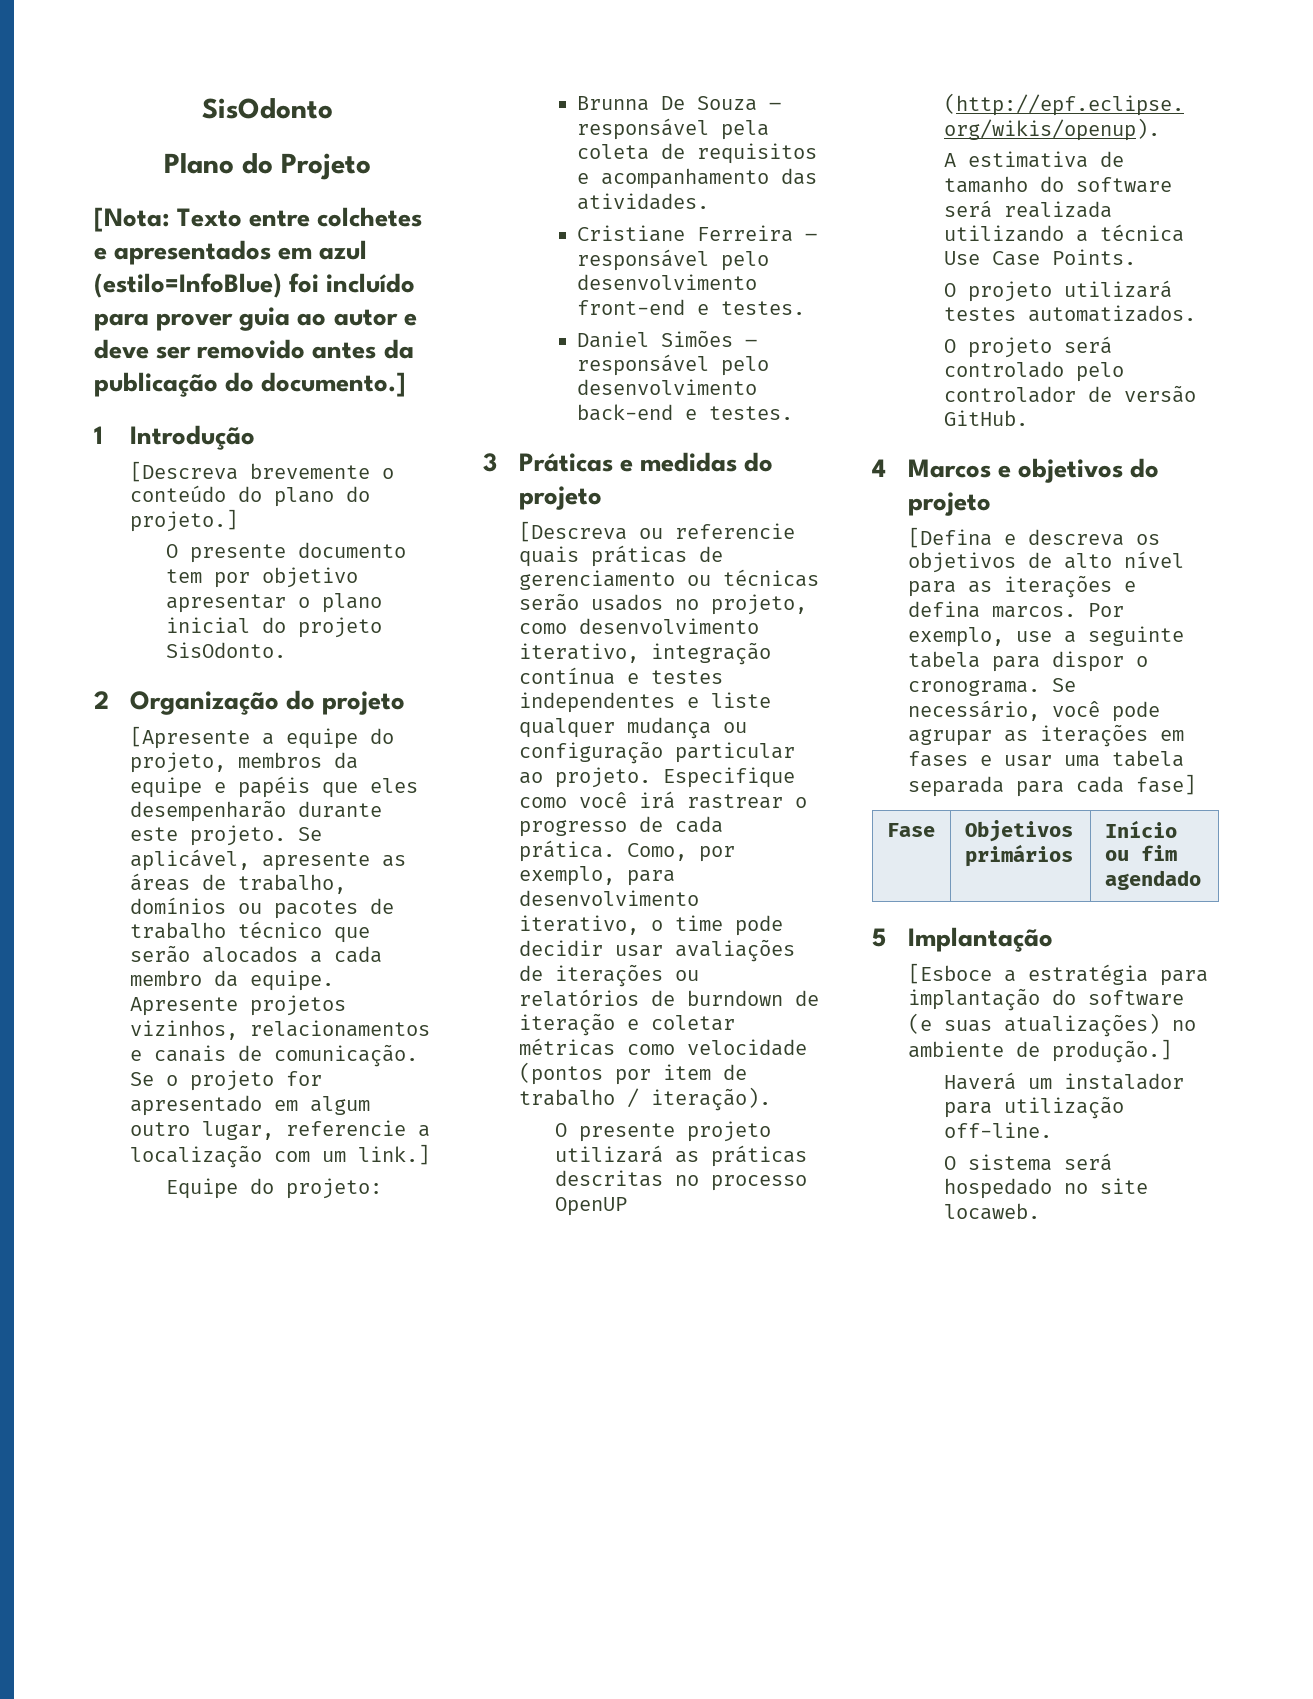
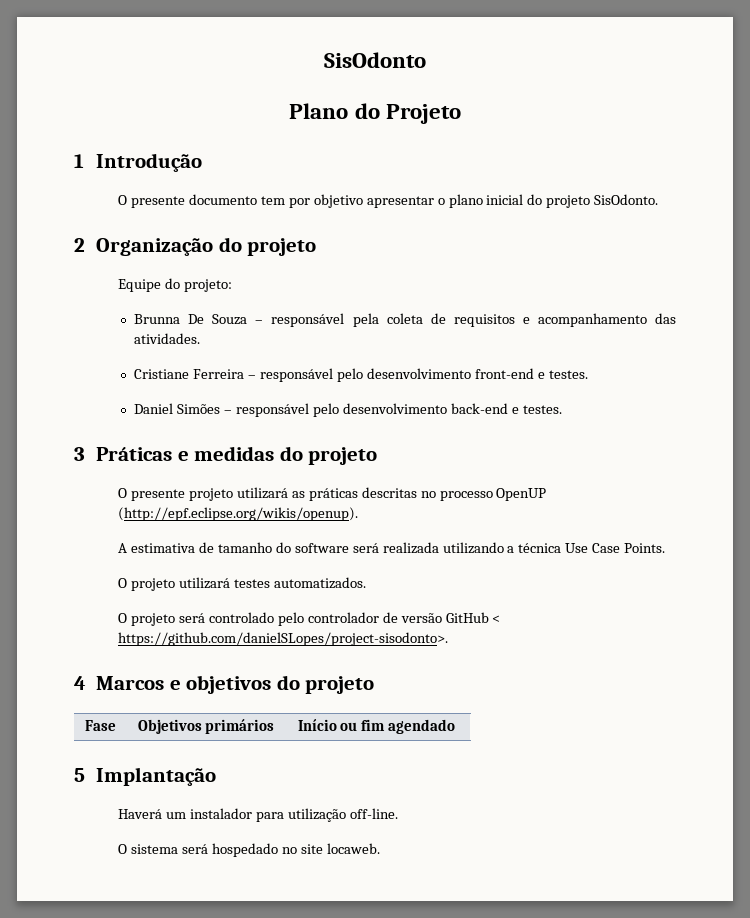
- [Nota: Texto entre colchetes e apresentados em azul (estilo=InfoBlue) foi incluído para prover guia ao autor e deve ser removido antes da publicação do documento.]
  1 Introdução
- [Descreva brevemente o conteúdo do plano do projeto.]
- [Apresente a equipe do projeto, membros da equipe e papéis que eles desempenharão durante este projeto. Se aplicável, apresente as áreas de trabalho, domínios ou pacotes de trabalho técnico que serão alocados a cada membro da equipe. Apresente projetos vizinhos, relacionamentos e canais de comunicação. Se o projeto for apresentado em algum outro lugar, referencie a localização com um link.]
- [Descreva ou referencie quais práticas de gerenciamento ou técnicas serão usados no projeto, como desenvolvimento iterativo, integração contínua e testes independentes e liste qualquer mudança ou configuração particular ao projeto. Especifique como você irá rastrear o progresso de cada prática. Como, por exemplo, para desenvolvimento iterativo, o time pode decidir usar avaliações de iterações ou relatórios de burndown de iteração e coletar métricas como velocidade (pontos por item de trabalho / iteração).
- O projeto será controlado pelo controlador de versão GitHub.
+ O projeto será controlado pelo controlador de versão GitHub < https://github.com/danielSLopes/project-sisodonto>.
- [Defina e descreva os objetivos de alto nível para as iterações e defina marcos. Por exemplo, use a seguinte tabela para dispor o cronograma. Se necessário, você pode agrupar as iterações em fases e usar uma tabela separada para cada fase]
- [Esboce a estratégia para implantação do software (e suas atualizações) no ambiente de produção.]

